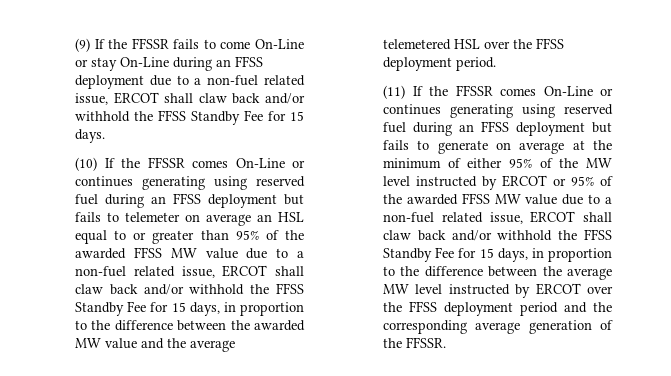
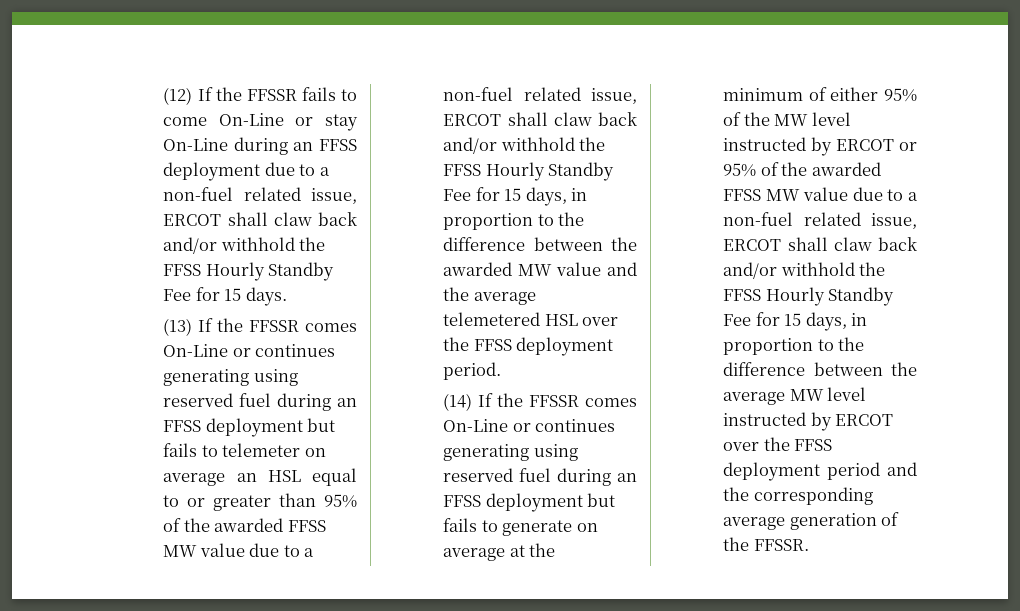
- (9) If the FFSSR fails to come On-Line or stay On-Line during an FFSS deployment due to a non-fuel related issue, ERCOT shall claw back and/or withhold the FFSS Standby Fee for 15 days.
+ (12) If the FFSSR fails to come On-Line or stay On-Line during an FFSS deployment due to a non-fuel related issue, ERCOT shall claw back and/or withhold the FFSS Hourly Standby Fee for 15 days.
- (10) If the FFSSR comes On-Line or continues generating using reserved fuel during an FFSS deployment but fails to telemeter on average an HSL equal to or greater than 95% of the awarded FFSS MW value due to a non-fuel related issue, ERCOT shall claw back and/or withhold the FFSS Standby Fee for 15 days, in proportion to the difference between the awarded MW value and the average telemetered HSL over the FFSS deployment period.
+ (13) If the FFSSR comes On-Line or continues generating using reserved fuel during an FFSS deployment but fails to telemeter on average an HSL equal to or greater than 95% of the awarded FFSS MW value due to a non-fuel related issue, ERCOT shall claw back and/or withhold the FFSS Hourly Standby Fee for 15 days, in proportion to the difference between the awarded MW value and the average telemetered HSL over the FFSS deployment period.
- (11) If the FFSSR comes On-Line or continues generating using reserved fuel during an FFSS deployment but fails to generate on average at the minimum of either 95% of the MW level instructed by ERCOT or 95% of the awarded FFSS MW value due to a non-fuel related issue, ERCOT shall claw back and/or withhold the FFSS Standby Fee for 15 days, in proportion to the difference between the average MW level instructed by ERCOT over the FFSS deployment period and the corresponding average generation of the FFSSR.
+ (14) If the FFSSR comes On-Line or continues generating using reserved fuel during an FFSS deployment but fails to generate on average at the minimum of either 95% of the MW level instructed by ERCOT or 95% of the awarded FFSS MW value due to a non-fuel related issue, ERCOT shall claw back and/or withhold the FFSS Hourly Standby Fee for 15 days, in proportion to the difference between the average MW level instructed by ERCOT over the FFSS deployment period and the corresponding average generation of the FFSSR.

